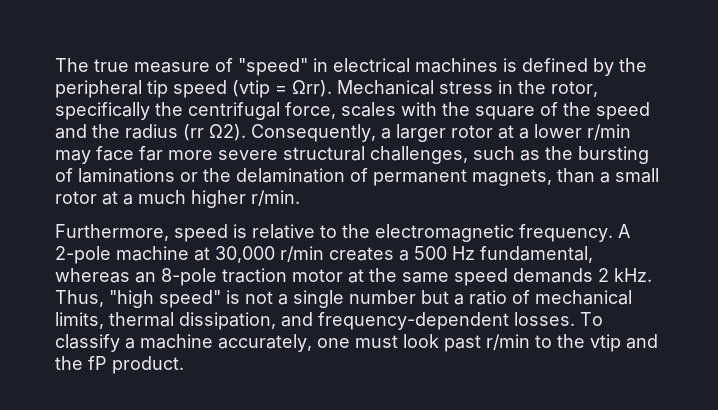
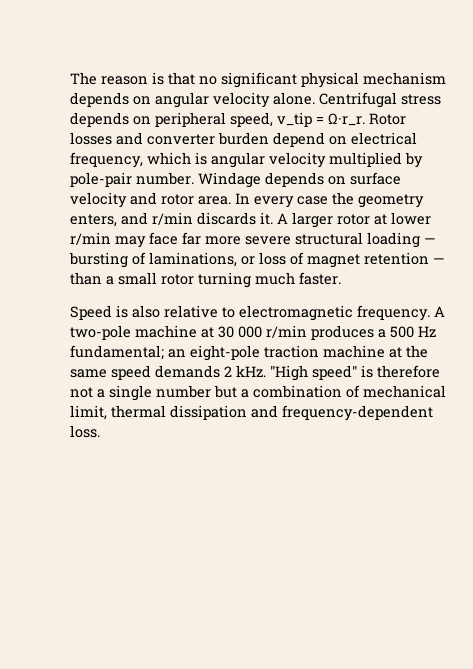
- The true measure of "speed" in electrical machines is defined by the peripheral tip speed (vtip = Ωrr). Mechanical stress in the rotor, specifically the centrifugal force, scales with the square of the speed and the radius (rr Ω2). Consequently, a larger rotor at a lower r/min may face far more severe structural challenges, such as the bursting of laminations or the delamination of permanent magnets, than a small rotor at a much higher r/min.
- Furthermore, speed is relative to the electromagnetic frequency.
+ The reason is that no significant physical mechanism depends on angular velocity alone. Centrifugal stress depends on peripheral speed, v_tip = Ω·r_r. Rotor losses and converter burden depend on electrical frequency, which is angular velocity multiplied by pole-pair number. Windage depends on surface velocity and rotor area. In every case the geometry enters, and r/min discards it. A larger rotor at lower r/min may face far more severe structural loading — bursting of laminations, or loss of magnet retention — than a small rotor turning much faster.
+ Speed is also relative to electromagnetic frequency.
- A 2-pole machine at 30,000 r/min creates a 500 Hz fundamental, whereas an 8-pole traction motor at the same speed demands 2 kHz.
+ A two-pole machine at 30 000 r/min produces a 500 Hz fundamental; an eight-pole traction machine at the same speed demands 2 kHz.
- Thus, "high speed" is not a single number but a ratio of mechanical limits, thermal dissipation, and frequency-dependent losses. To classify a machine accurately, one must look past r/min to the vtip and the fP product.
+ "High speed" is therefore not a single number but a combination of mechanical limit, thermal dissipation and frequency-dependent loss.

